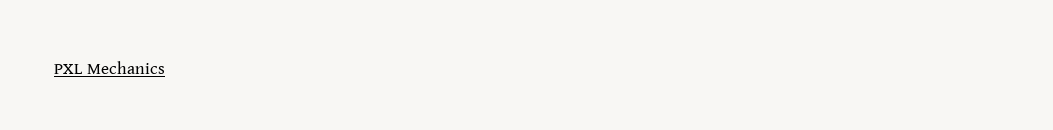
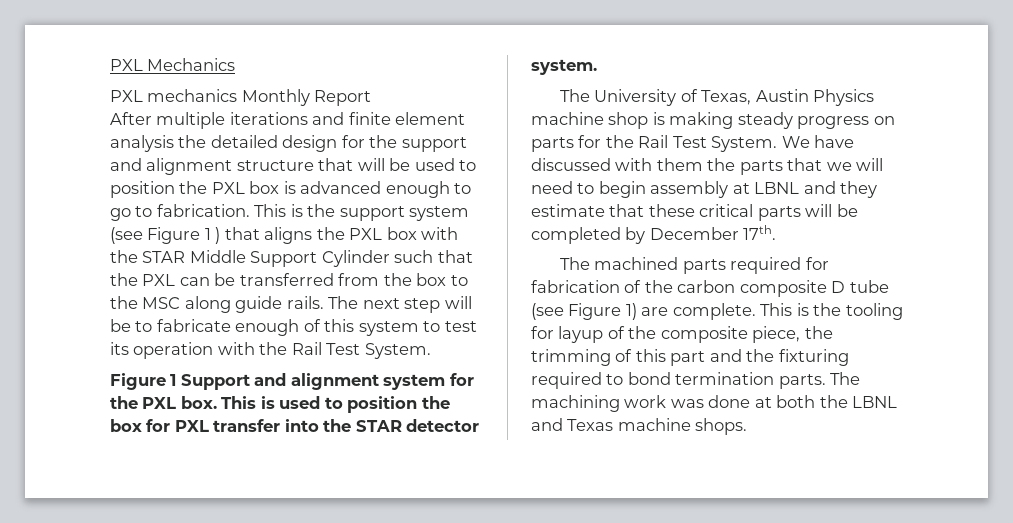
+ PXL mechanics Monthly Report
+ After multiple iterations and finite element analysis the detailed design for the support and alignment structure that will be used to position the PXL box is advanced enough to go to fabrication. This is the support system (see Figure 1 ) that aligns the PXL box with the STAR Middle Support Cylinder such that the PXL can be transferred from the box to the MSC along guide rails. The next step will be to fabricate enough of this system to test its operation with the Rail Test System.
+ Figure 1 Support and alignment system for the PXL box. This is used to position the box for PXL transfer into the STAR detector system.
+ The University of Texas, Austin Physics machine shop is making steady progress on parts for the Rail Test System. We have discussed with them the parts that we will need to begin assembly at LBNL and they estimate that these critical parts will be completed by December 17th.
+ The machined parts required for fabrication of the carbon composite D tube (see Figure 1) are complete. This is the tooling for layup of the composite piece, the trimming of this part and the fixturing required to bond termination parts. The machining work was done at both the LBNL and Texas machine shops.

